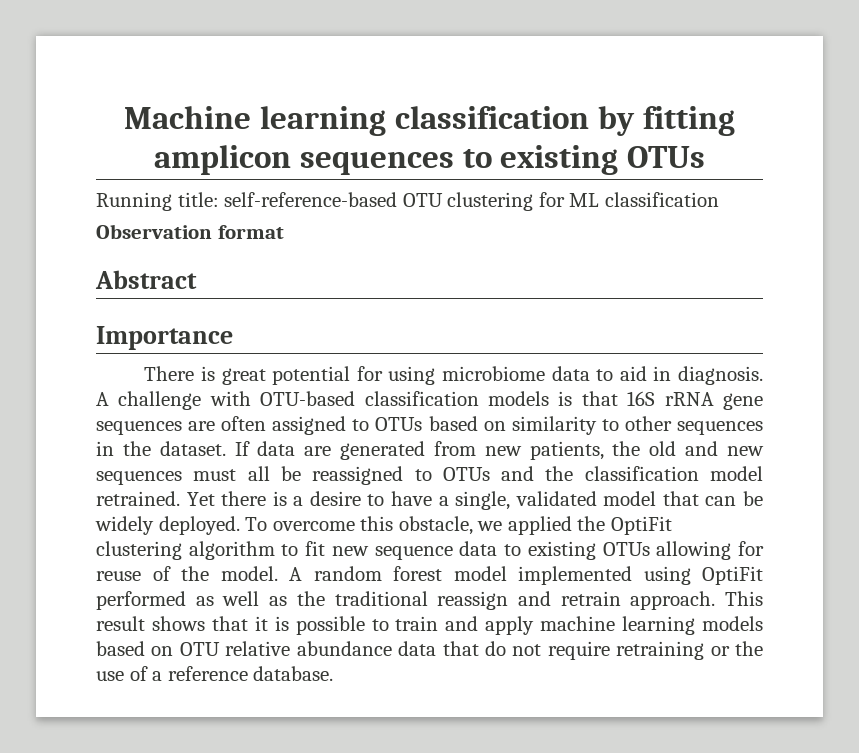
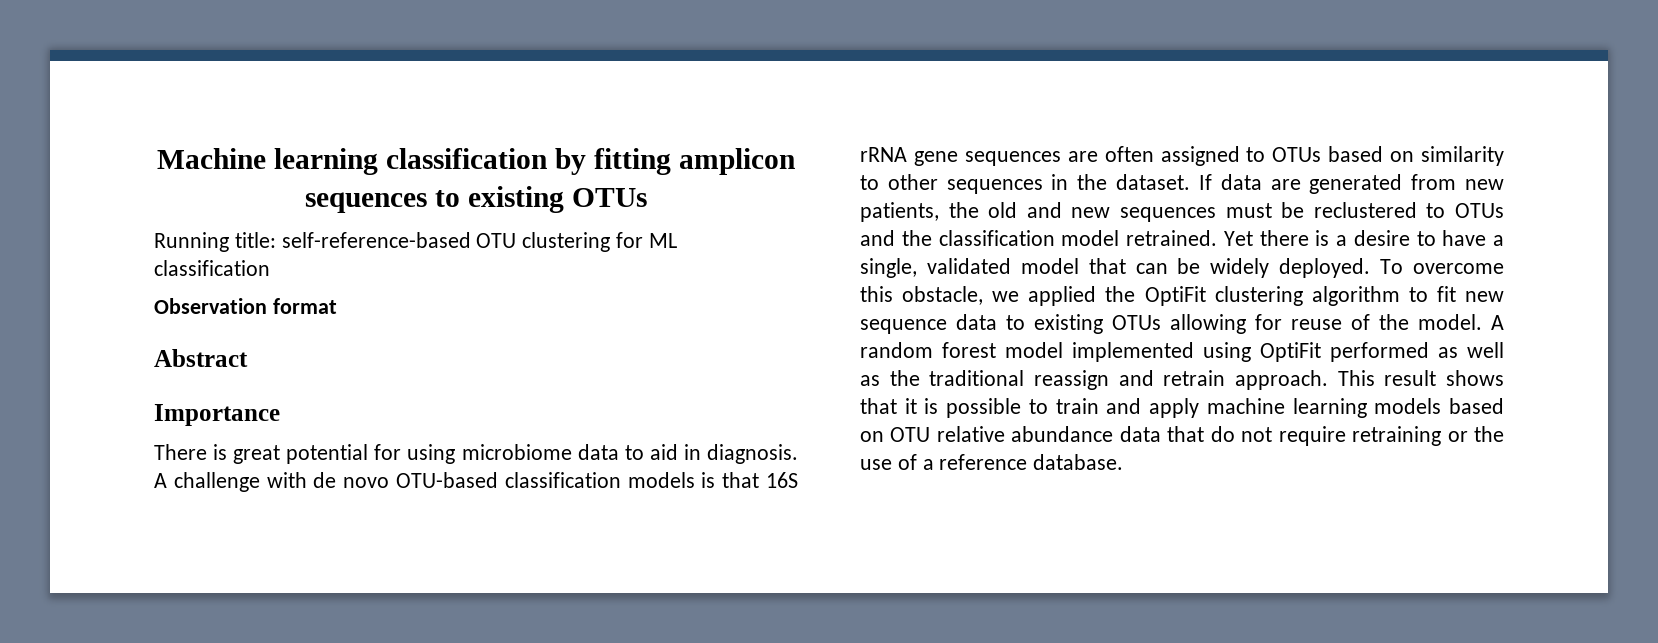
- A challenge with OTU-based classification models is that 16S rRNA gene sequences are often assigned to OTUs based on similarity to other sequences in the dataset.
+ A challenge with de novo OTU-based classification models is that 16S rRNA gene sequences are often assigned to OTUs based on similarity to other sequences in the dataset.
- If data are generated from new patients, the old and new sequences must all be reassigned to OTUs and the classification model retrained.
+ If data are generated from new patients, the old and new sequences must be reclustered to OTUs and the classification model retrained.

